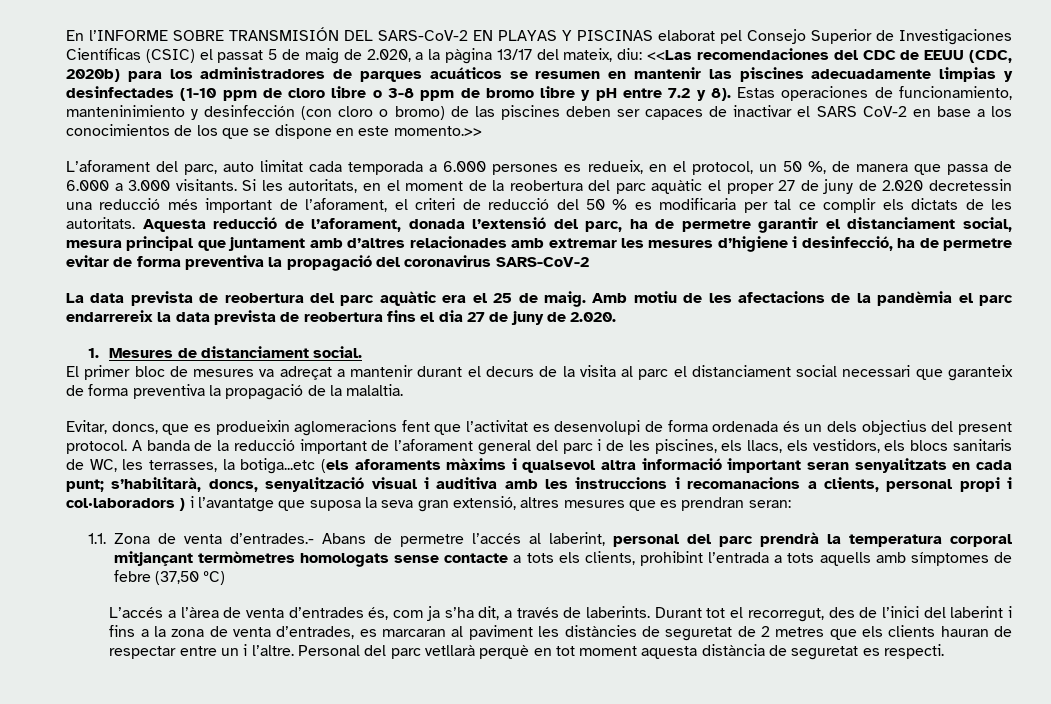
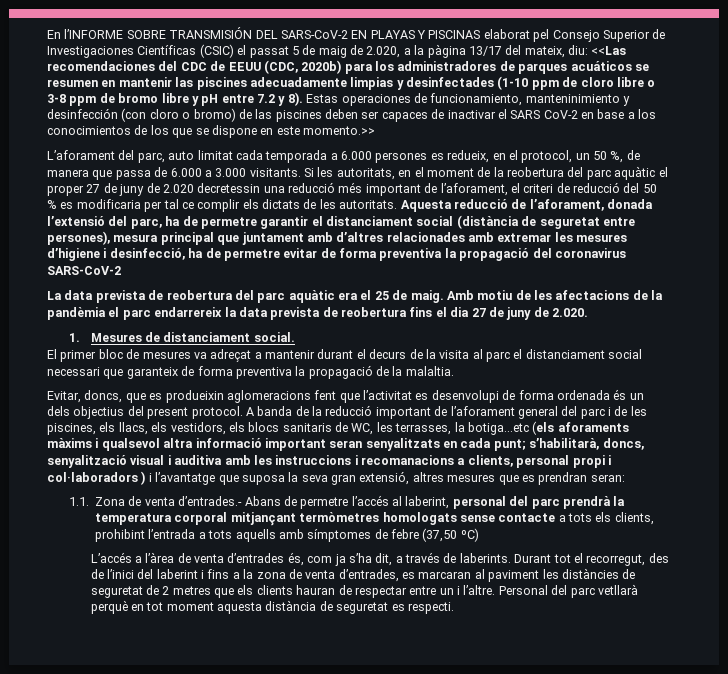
- Aquesta reducció de l’aforament, donada l’extensió del parc, ha de permetre garantir el distanciament social, mesura principal que juntament amb d’altres relacionades amb extremar les mesures d’higiene i desinfecció, ha de permetre evitar de forma preventiva la propagació del coronavirus SARS-CoV-2
+ Aquesta reducció de l’aforament, donada l’extensió del parc, ha de permetre garantir el distanciament social (distància de seguretat entre persones), mesura principal que juntament amb d’altres relacionades amb extremar les mesures d’higiene i desinfecció, ha de permetre evitar de forma preventiva la propagació del coronavirus SARS-CoV-2

